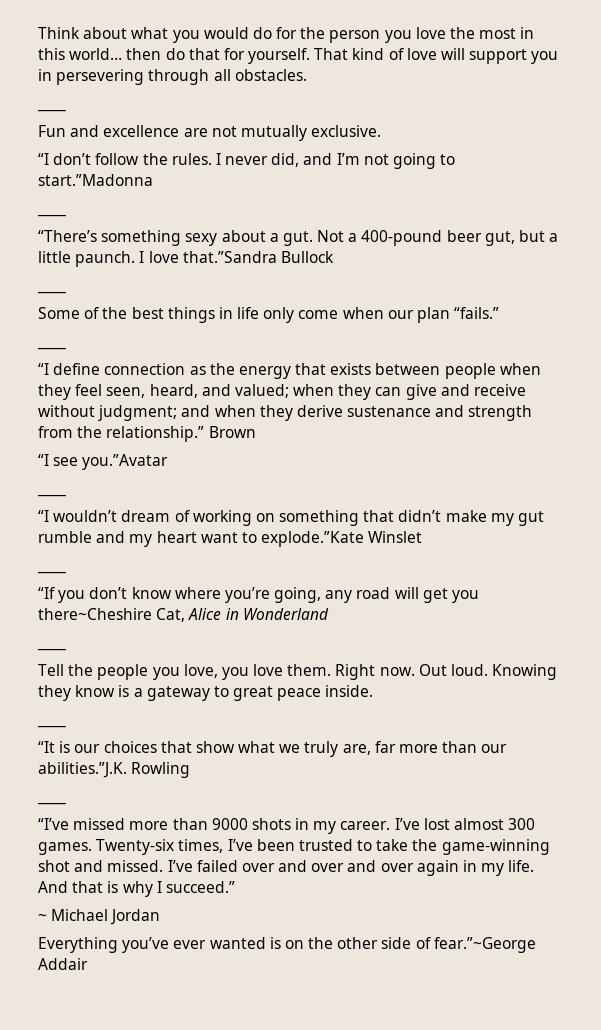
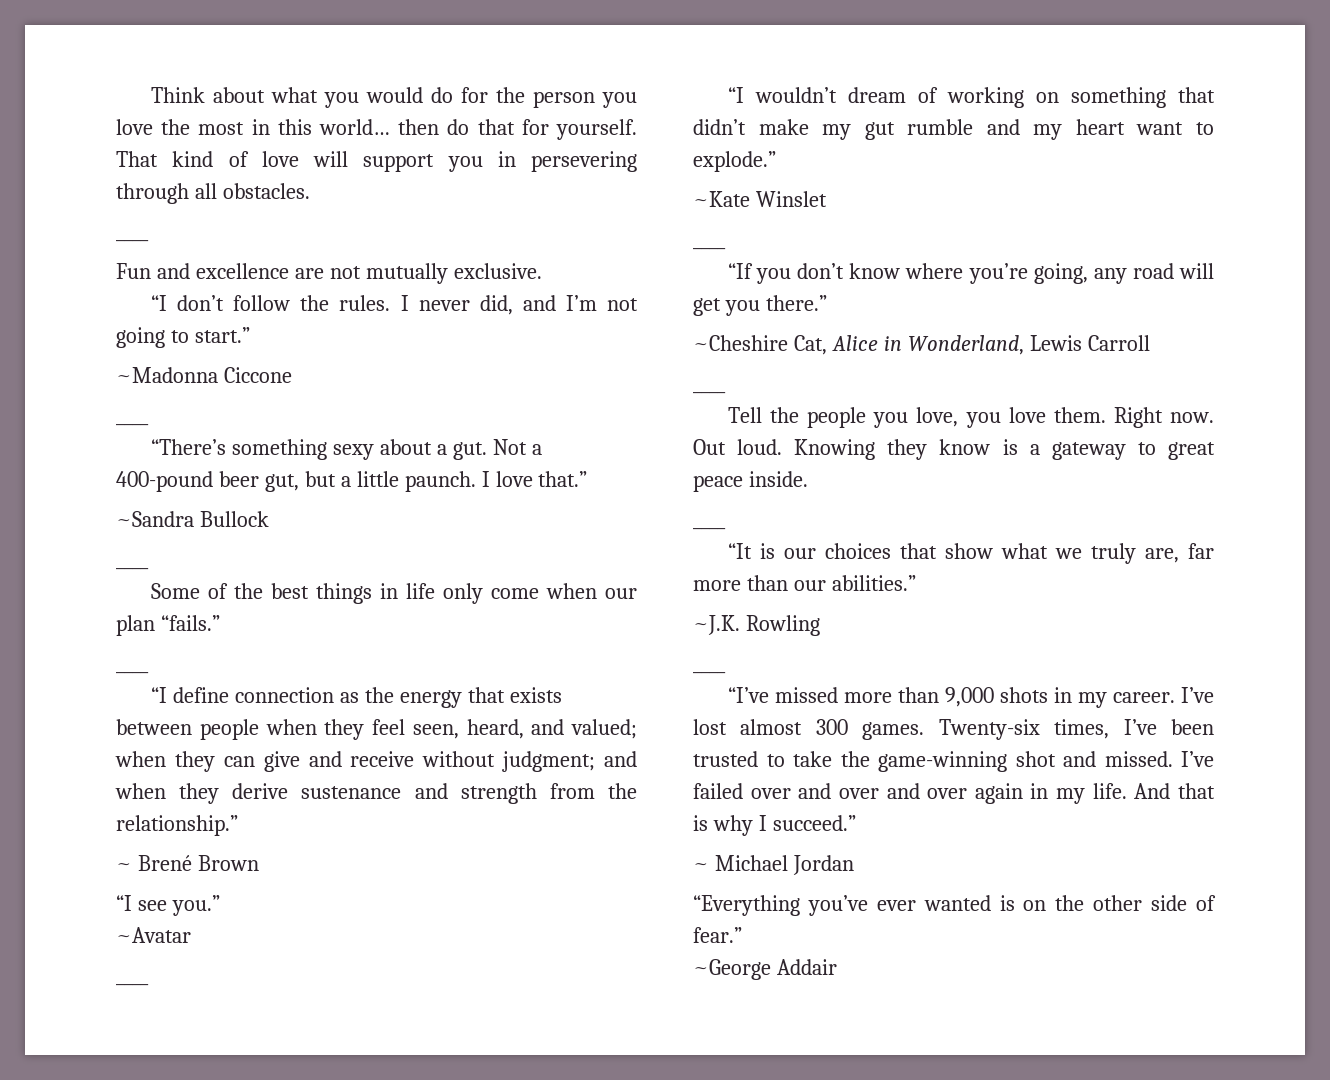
- I never did, and I’m not going to start.”Madonna
+ I never did, and I’m not going to start.”
+ ~Madonna Ciccone
- I love that.”Sandra Bullock
+ I love that.”
+ ~Sandra Bullock
- “I define connection as the energy that exists between people when they feel seen, heard, and valued; when they can give and receive without judgment; and when they derive sustenance and strength from the relationship.” Brown
+ “I define connection as the energy that exists between people when they feel seen, heard, and valued; when they can give and receive without judgment; and when they derive sustenance and strength from the relationship.”
+ ~ Brené Brown
- “I see you.”Avatar
+ “I see you.”
+ ~Avatar
- “I wouldn’t dream of working on something that didn’t make my gut rumble and my heart want to explode.”Kate Winslet
+ “I wouldn’t dream of working on something that didn’t make my gut rumble and my heart want to explode.”
+ ~Kate Winslet
- “If you don’t know where you’re going, any road will get you there~Cheshire Cat, Alice in Wonderland
+ “If you don’t know where you’re going, any road will get you there.”
+ ~Cheshire Cat, Alice in Wonderland, Lewis Carroll
- “It is our choices that show what we truly are, far more than our abilities.”J.K. Rowling
+ “It is our choices that show what we truly are, far more than our abilities.”
+ ~J.K. Rowling
- “I’ve missed more than 9000 shots in my career.
+ “I’ve missed more than 9,000 shots in my career.
- Everything you’ve ever wanted is on the other side of fear.”~George Addair
+ “Everything you’ve ever wanted is on the other side of fear.”
+ ~George Addair

